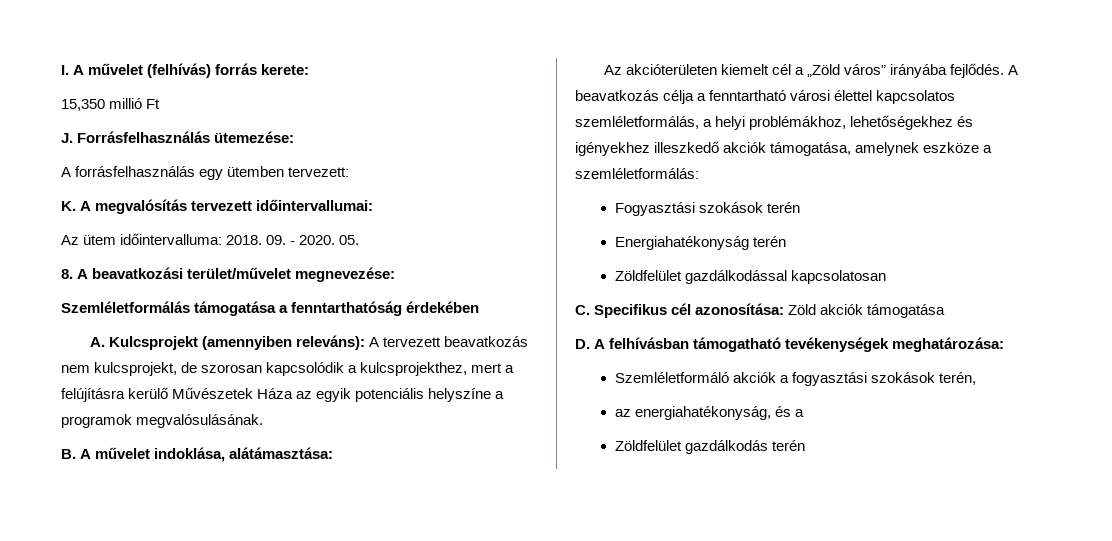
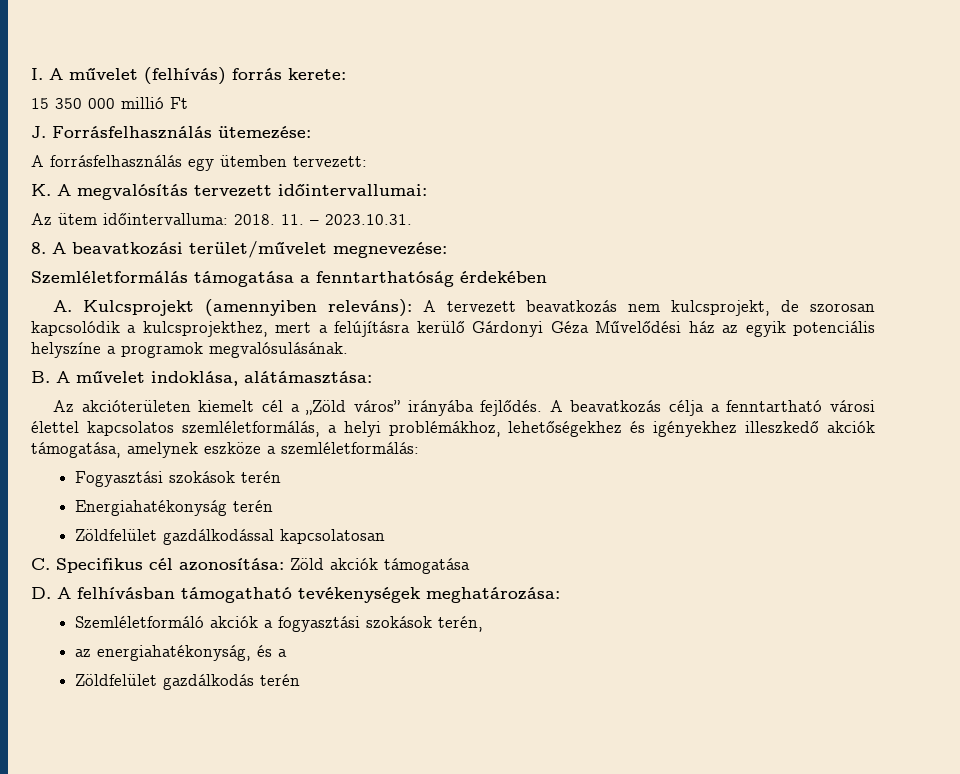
- 15,350 millió Ft
+ 15 350 000 millió Ft
- 09. - 2020. 05.
+ 11. – 2023.10.31.
- A. Kulcsprojekt (amennyiben releváns): A tervezett beavatkozás nem kulcsprojekt, de szorosan kapcsolódik a kulcsprojekthez, mert a felújításra kerülő Művészetek Háza az egyik potenciális helyszíne a programok megvalósulásának.
+ A. Kulcsprojekt (amennyiben releváns): A tervezett beavatkozás nem kulcsprojekt, de szorosan kapcsolódik a kulcsprojekthez, mert a felújításra kerülő Gárdonyi Géza Művelődési ház az egyik potenciális helyszíne a programok megvalósulásának.

